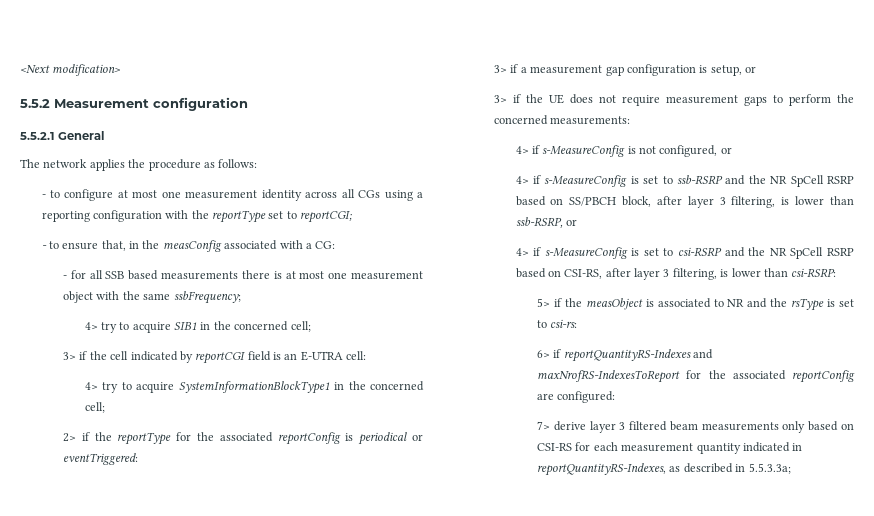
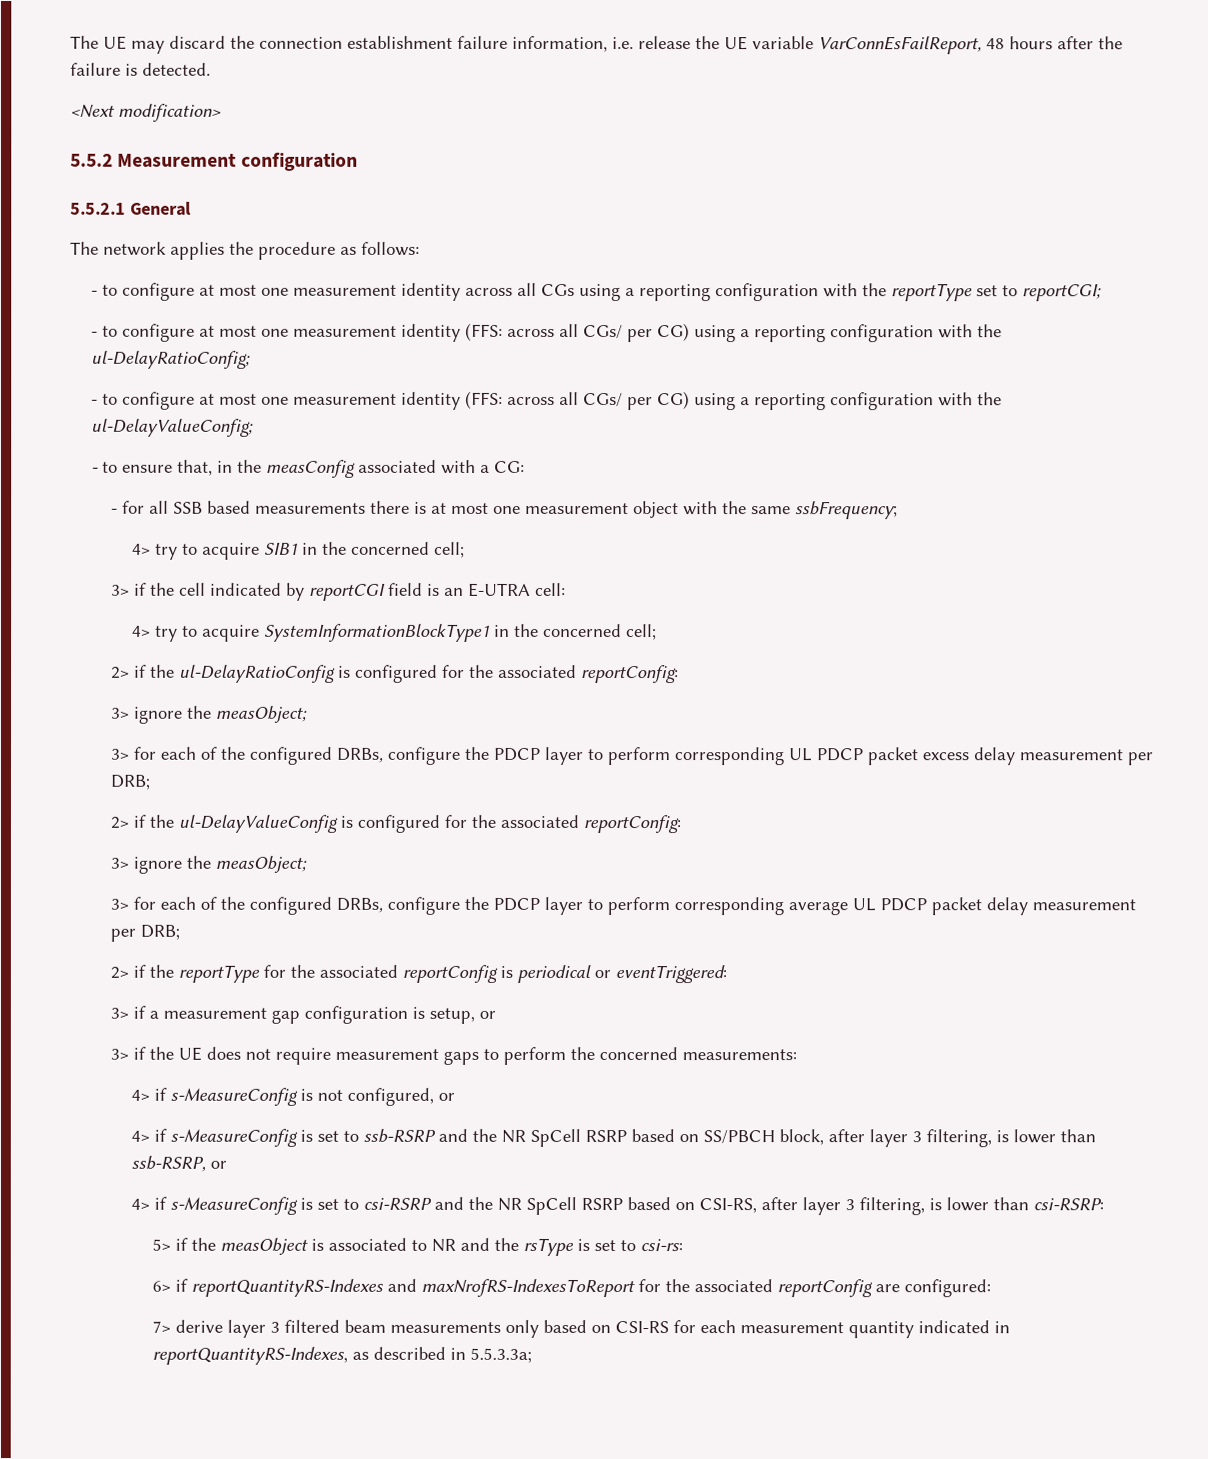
+ The UE may discard the connection establishment failure information, i.e. release the UE variable VarConnEsFailReport, 48 hours after the failure is detected.
+ - to configure at most one measurement identity (FFS: across all CGs/ per CG) using a reporting configuration with the ul-DelayRatioConfig;
+ - to configure at most one measurement identity (FFS: across all CGs/ per CG) using a reporting configuration with the ul-DelayValueConfig;
+ 2> if the ul-DelayRatioConfig is configured for the associated reportConfig:
+ 3> ignore the measObject;
+ 3> for each of the configured DRBs, configure the PDCP layer to perform corresponding UL PDCP packet excess delay measurement per DRB;
+ 2> if the ul-DelayValueConfig is configured for the associated reportConfig:
+ 3> ignore the measObject;
+ 3> for each of the configured DRBs, configure the PDCP layer to perform corresponding average UL PDCP packet delay measurement per DRB;

